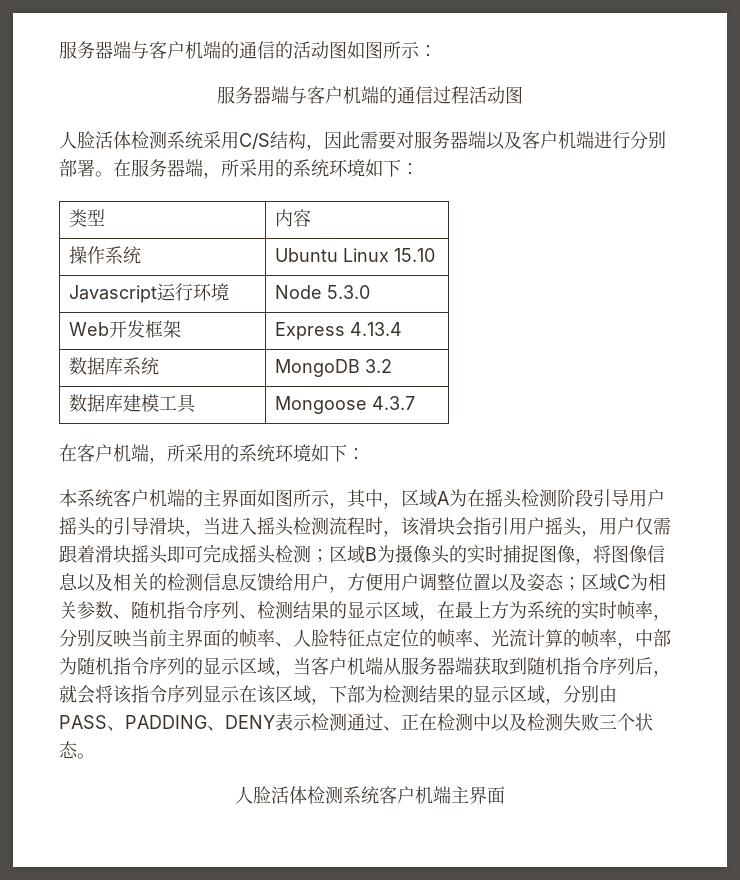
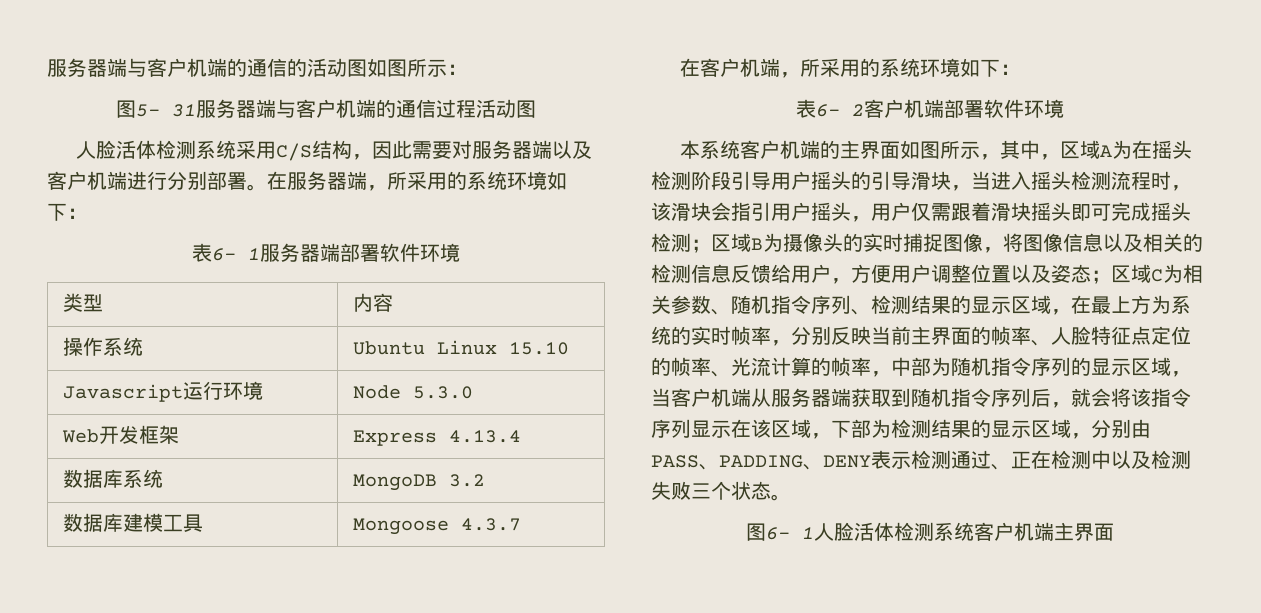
- 服务器端与客户机端的通信过程活动图
+ 图5- 31服务器端与客户机端的通信过程活动图
+ 表6- 1服务器端部署软件环境
+ 表6- 2客户机端部署软件环境
- 人脸活体检测系统客户机端主界面
+ 图6- 1人脸活体检测系统客户机端主界面

